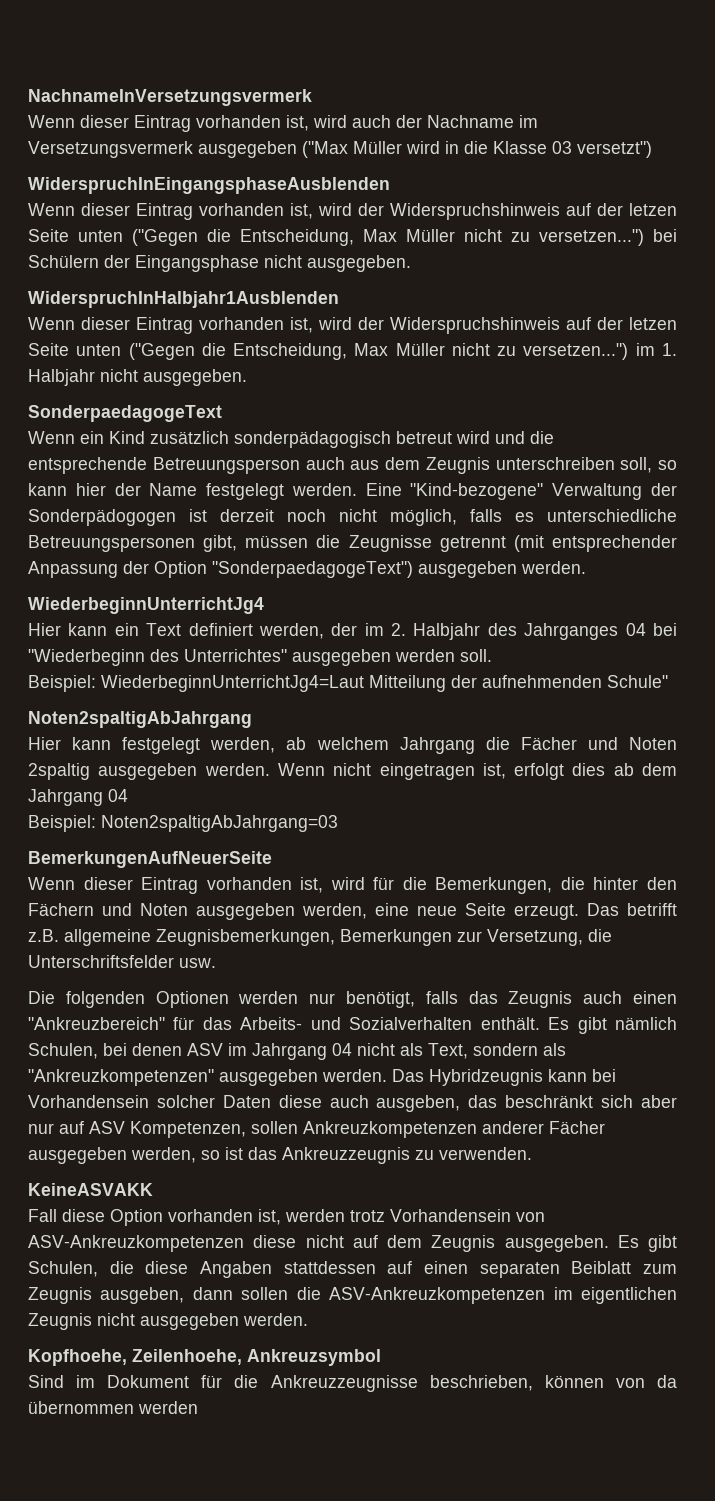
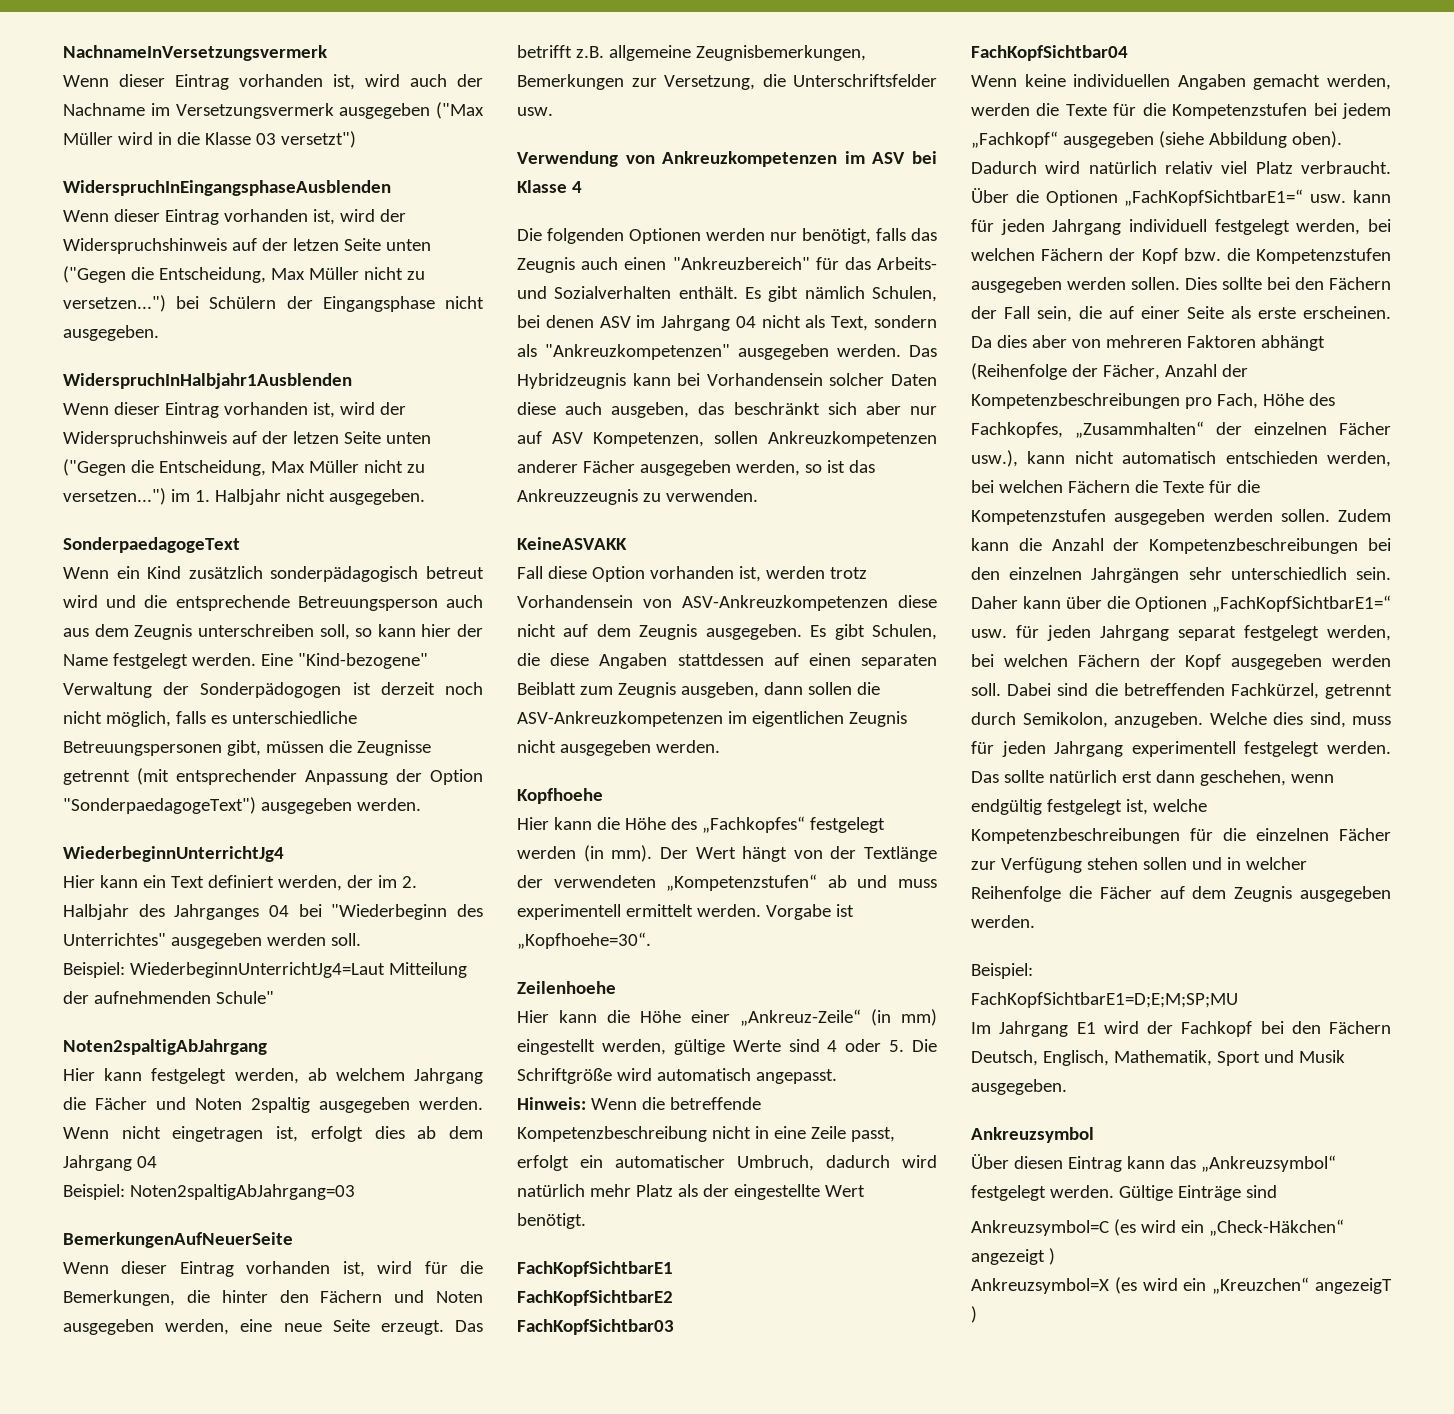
+ Verwendung von Ankreuzkompetenzen im ASV bei Klasse 4
- Kopfhoehe, Zeilenhoehe, Ankreuzsymbol
- Sind im Dokument für die Ankreuzzeugnisse beschrieben, können von da übernommen werden
+ Kopfhoehe
+ Hier kann die Höhe des „Fachkopfes“ festgelegt werden (in mm). Der Wert hängt von der Textlänge der verwendeten „Kompetenzstufen“ ab und muss experimentell ermittelt werden. Vorgabe ist „Kopfhoehe=30“.
+ Zeilenhoehe
+ Hier kann die Höhe einer „Ankreuz-Zeile“ (in mm) eingestellt werden, gültige Werte sind 4 oder 5. Die Schriftgröße wird automatisch angepasst.
+ Hinweis: Wenn die betreffende Kompetenzbeschreibung nicht in eine Zeile passt, erfolgt ein automatischer Umbruch, dadurch wird natürlich mehr Platz als der eingestellte Wert benötigt.
+ FachKopfSichtbarE1
+ FachKopfSichtbarE2
+ FachKopfSichtbar03
+ FachKopfSichtbar04
+ Wenn keine individuellen Angaben gemacht werden, werden die Texte für die Kompetenzstufen bei jedem „Fachkopf“ ausgegeben (siehe Abbildung oben). Dadurch wird natürlich relativ viel Platz verbraucht. Über die Optionen „FachKopfSichtbarE1=“ usw. kann für jeden Jahrgang individuell festgelegt werden, bei welchen Fächern der Kopf bzw. die Kompetenzstufen ausgegeben werden sollen. Dies sollte bei den Fächern der Fall sein, die auf einer Seite als erste erscheinen. Da dies aber von mehreren Faktoren abhängt (Reihenfolge der Fächer, Anzahl der Kompetenzbeschreibungen pro Fach, Höhe des Fachkopfes, „Zusammhalten“ der einzelnen Fächer usw.), kann nicht automatisch entschieden werden, bei welchen Fächern die Texte für die Kompetenzstufen ausgegeben werden sollen. Zudem kann die Anzahl der Kompetenzbeschreibungen bei den einzelnen Jahrgängen sehr unterschiedlich sein. Daher kann über die Optionen „FachKopfSichtbarE1=“ usw. für jeden Jahrgang separat festgelegt werden, bei welchen Fächern der Kopf ausgegeben werden soll. Dabei sind die betreffenden Fachkürzel, getrennt durch Semikolon, anzugeben. Welche dies sind, muss für jeden Jahrgang experimentell festgelegt werden. Das sollte natürlich erst dann geschehen, wenn endgültig festgelegt ist, welche Kompetenzbeschreibungen für die einzelnen Fächer zur Verfügung stehen sollen und in welcher Reihenfolge die Fächer auf dem Zeugnis ausgegeben werden.
+ Beispiel:
+ FachKopfSichtbarE1=D;E;M;SP;MU
+ Im Jahrgang E1 wird der Fachkopf bei den Fächern Deutsch, Englisch, Mathematik, Sport und Musik ausgegeben.
+ Ankreuzsymbol
+ Über diesen Eintrag kann das „Ankreuzsymbol“ festgelegt werden. Gültige Einträge sind
+ Ankreuzsymbol=C (es wird ein „Check-Häkchen“ angezeigt )
+ Ankreuzsymbol=X (es wird ein „Kreuzchen“ angezeigT )

